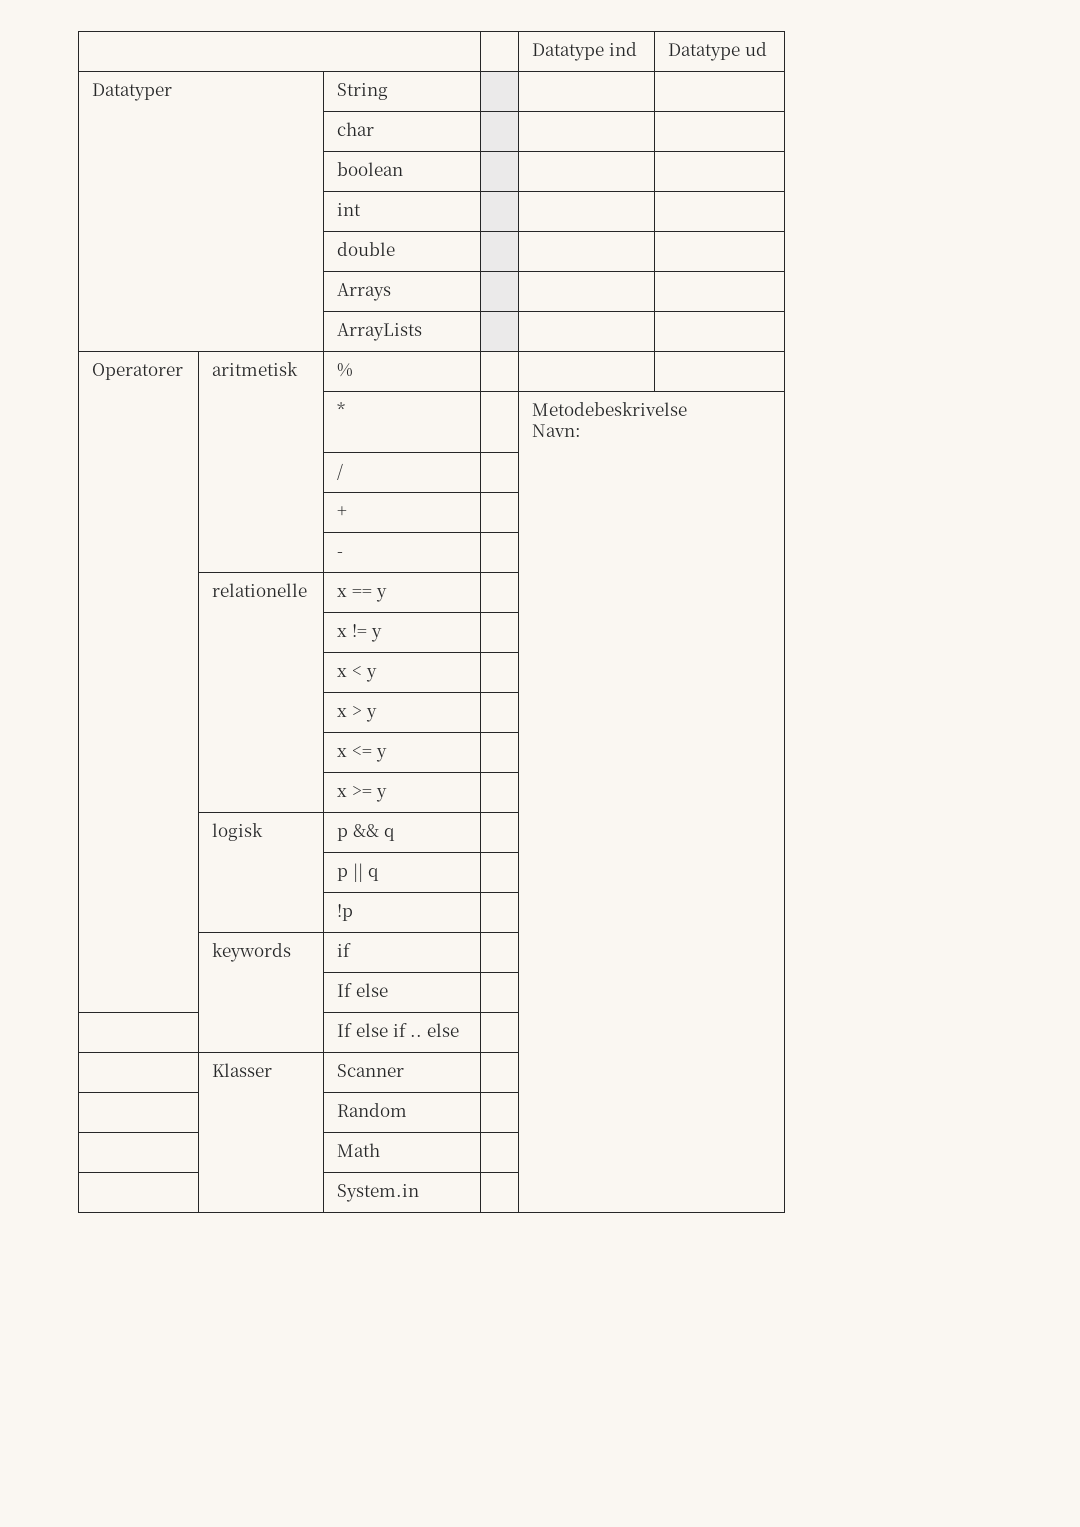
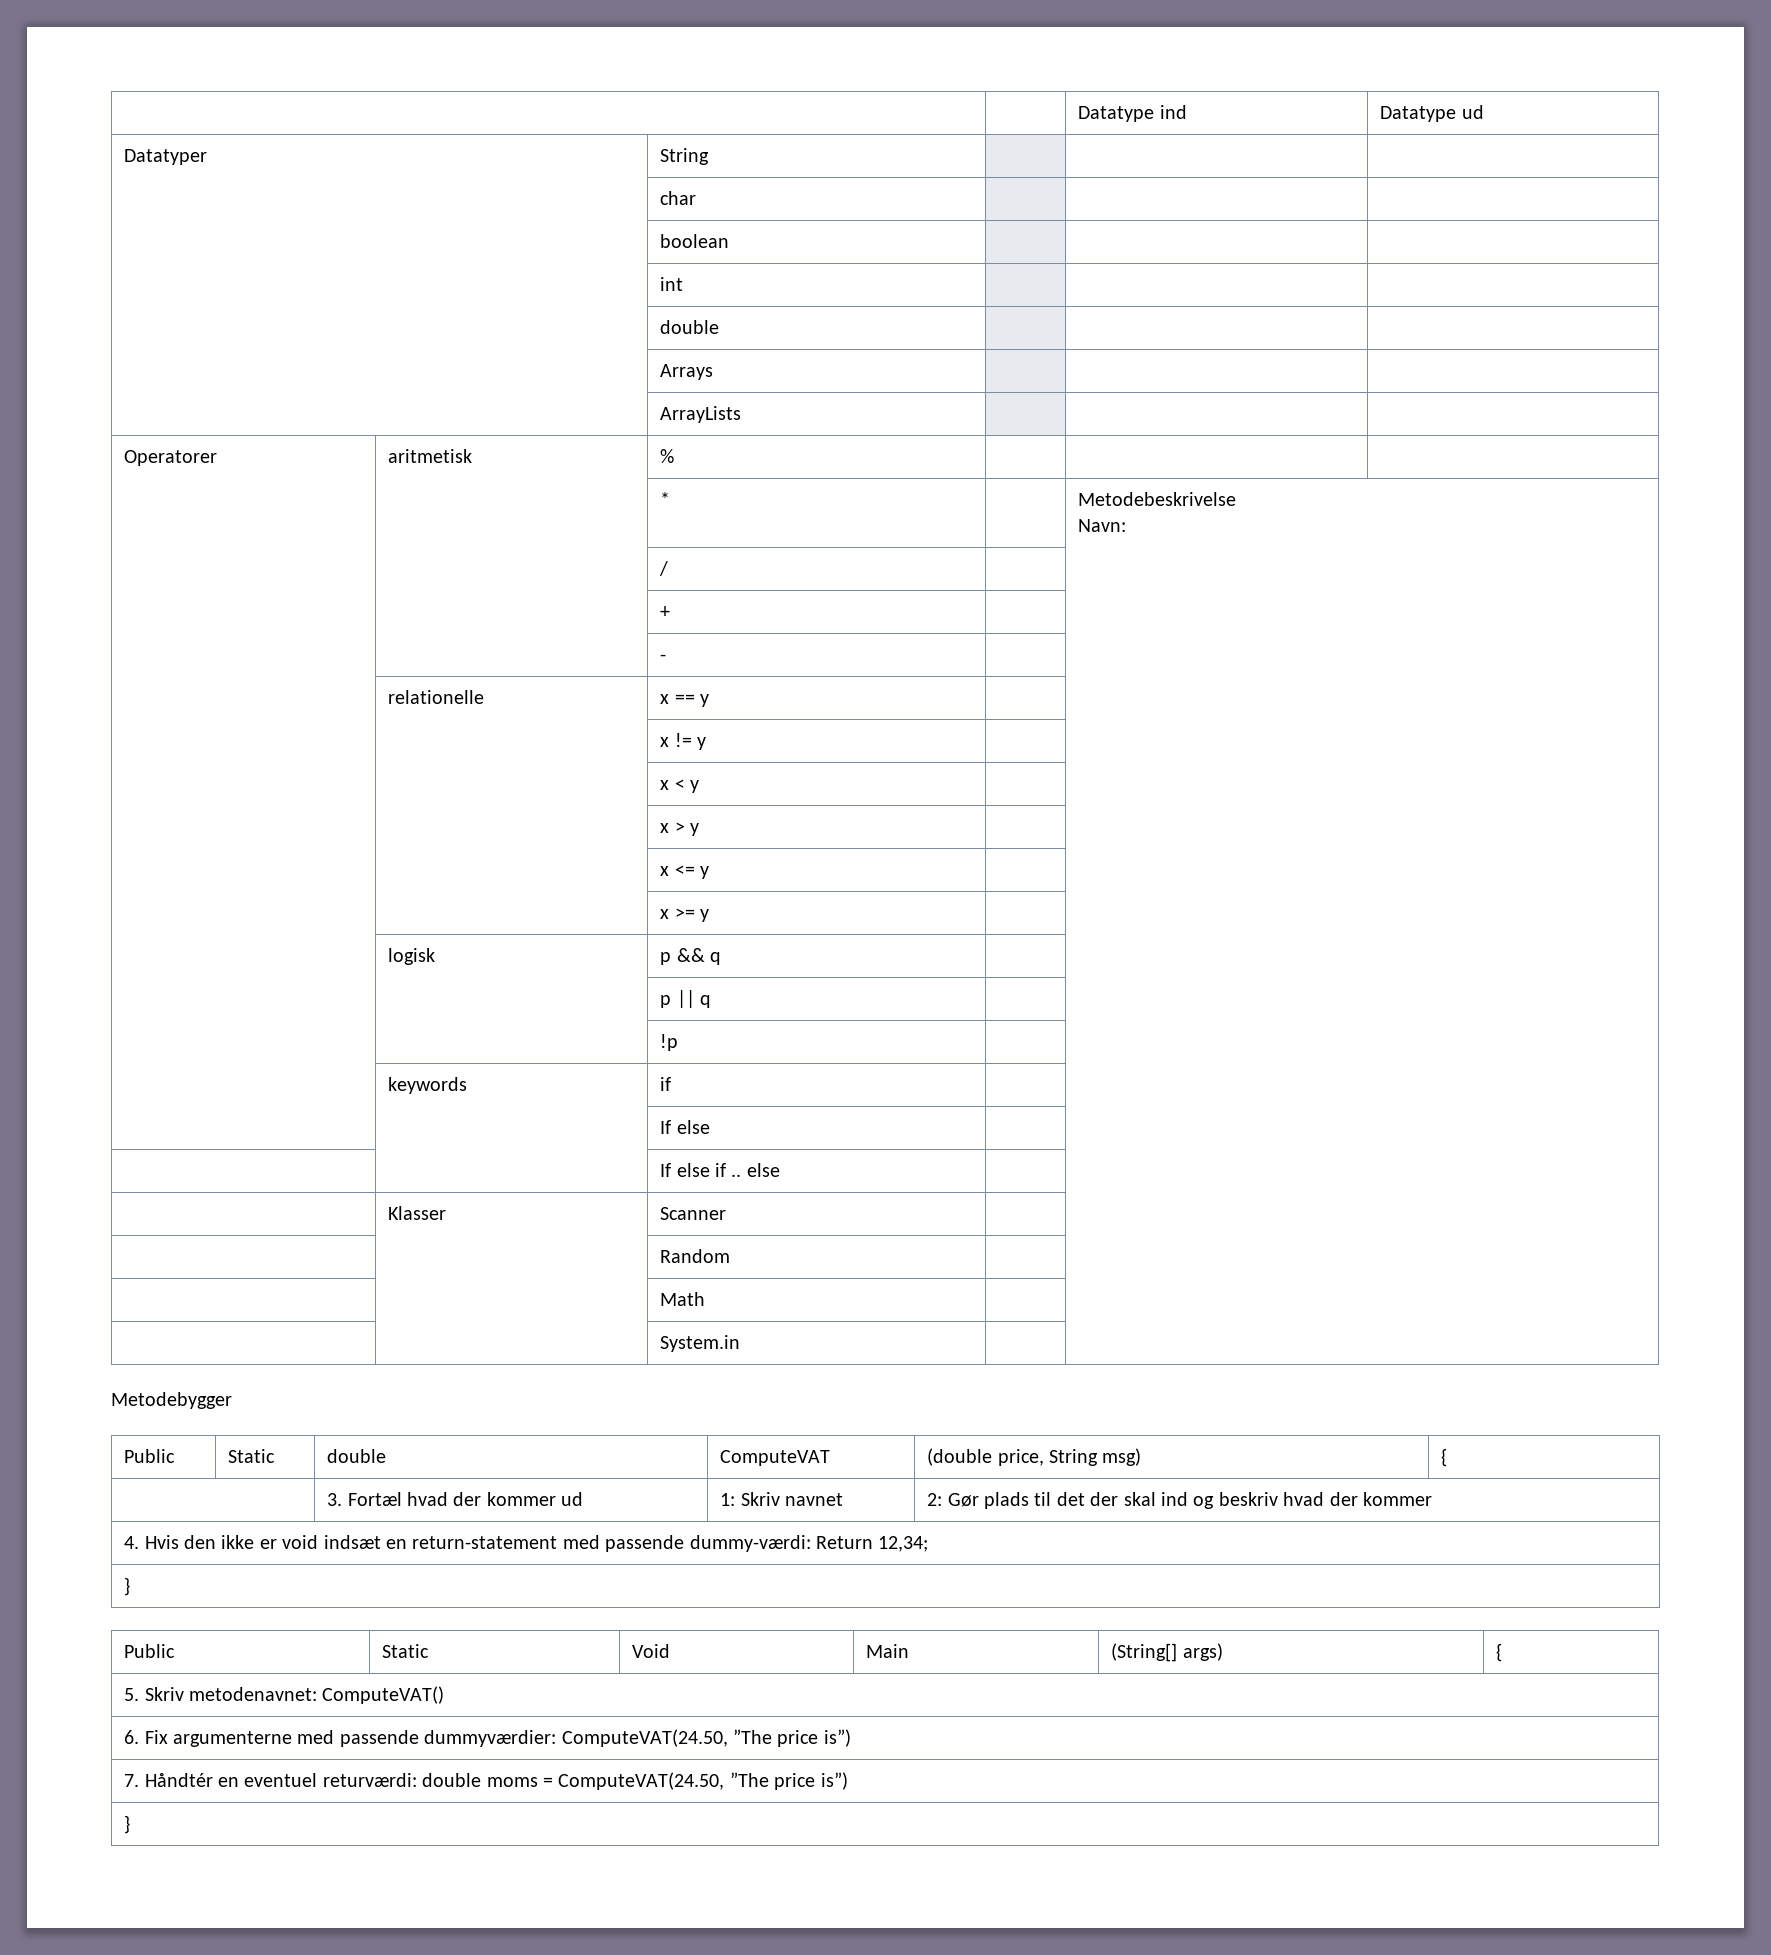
+ Metodebygger
+ Public | Static | double | ComputeVAT | (double price, String msg) | {
+ | 3. Fortæl hvad der kommer ud | 1: Skriv navnet | 2: Gør plads til det der skal ind og beskriv hvad der kommer
+ 4. Hvis den ikke er void indsæt en return-statement med passende dummy-værdi: Return 12,34;
+ }
+ Public | Static | Void | Main | (String[] args) | {
+ 5. Skriv metodenavnet: ComputeVAT()
+ 6. Fix argumenterne med passende dummyværdier: ComputeVAT(24.50, ”The price is”)
+ 7. Håndtér en eventuel returværdi: double moms = ComputeVAT(24.50, ”The price is”)
+ }

